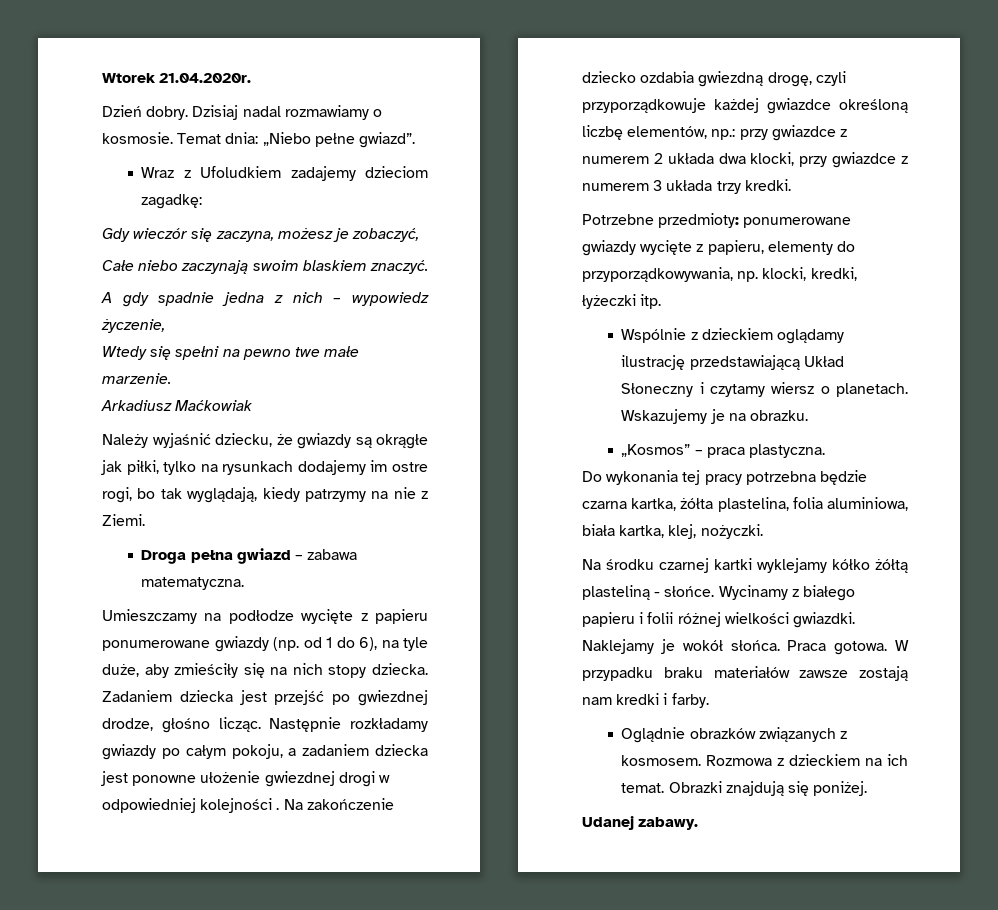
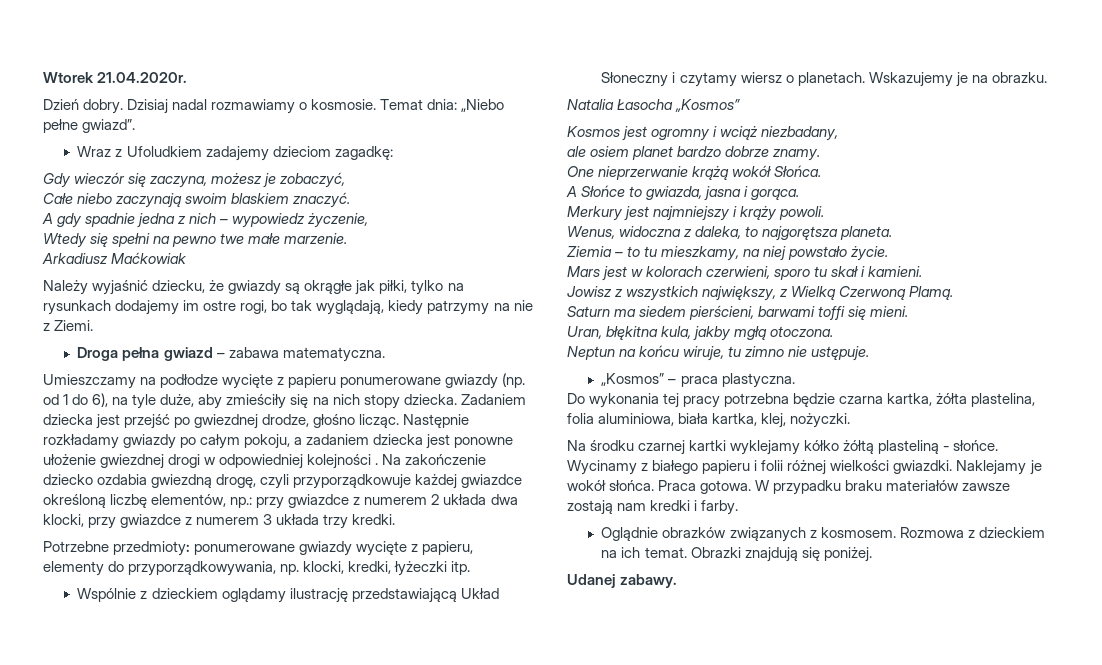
+ Natalia Łasocha „Kosmos”
+ Kosmos jest ogromny i wciąż niezbadany,
+ ale osiem planet bardzo dobrze znamy.
+ One nieprzerwanie krążą wokół Słońca.
+ A Słońce to gwiazda, jasna i gorąca.
+ Merkury jest najmniejszy i krąży powoli.
+ Wenus, widoczna z daleka, to najgorętsza planeta.
+ Ziemia – to tu mieszkamy, na niej powstało życie.
+ Mars jest w kolorach czerwieni, sporo tu skał i kamieni.
+ Jowisz z wszystkich największy, z Wielką Czerwoną Plamą.
+ Saturn ma siedem pierścieni, barwami toffi się mieni.
+ Uran, błękitna kula, jakby mgłą otoczona.
+ Neptun na końcu wiruje, tu zimno nie ustępuje.

